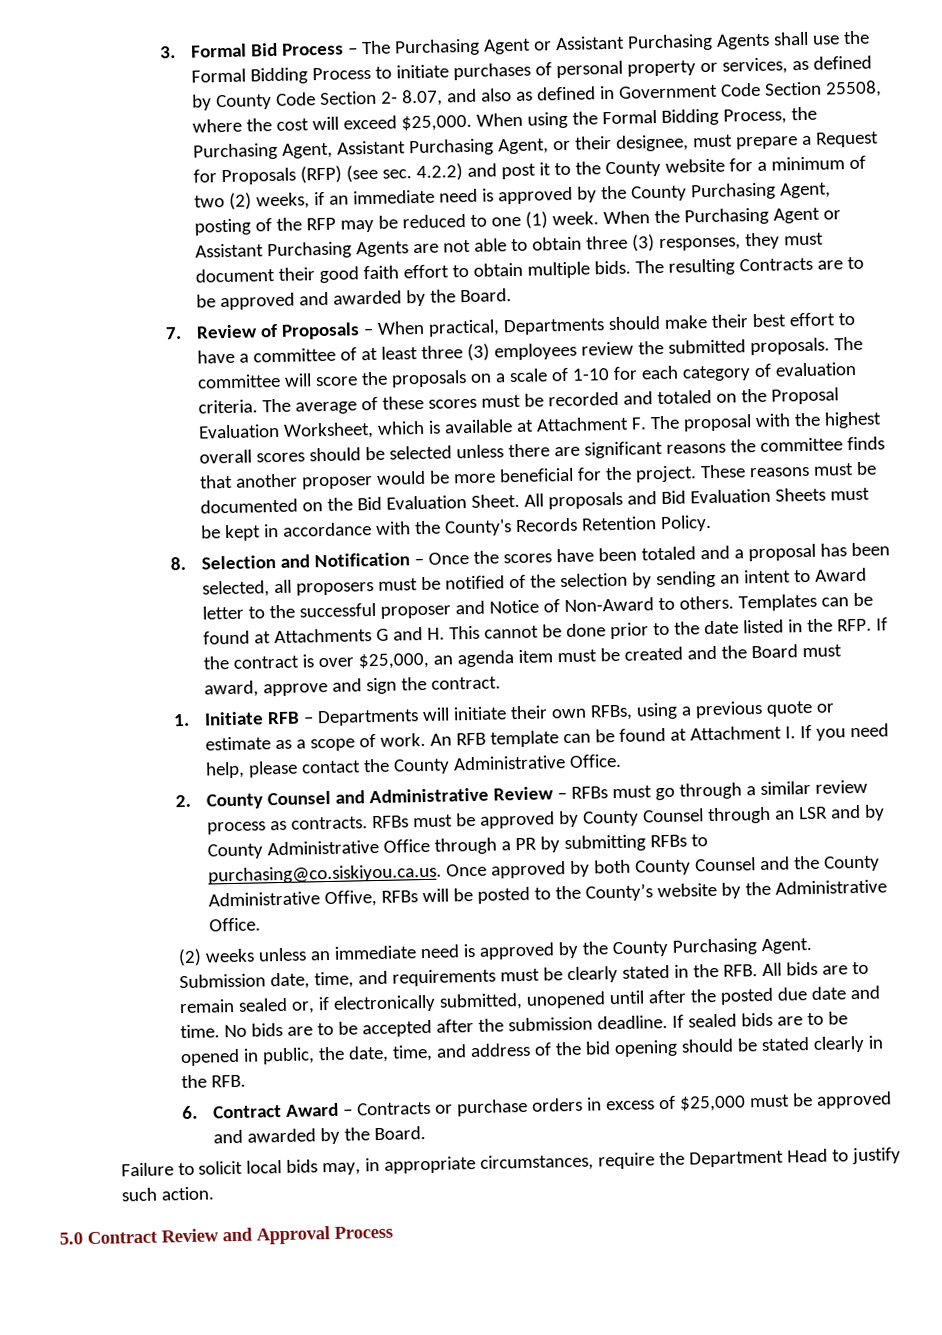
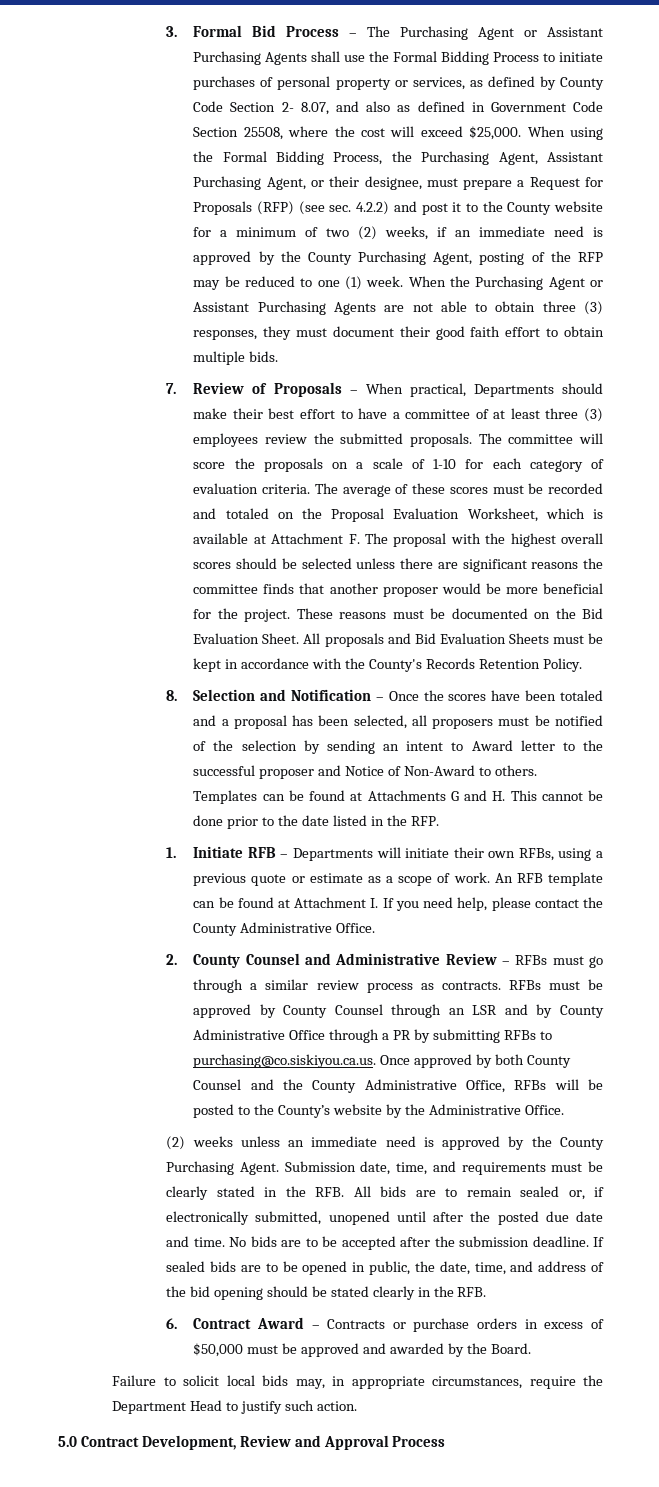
- The resulting Contracts are to be approved and awarded by the Board.
- Templates can be found at Attachments G and H. This cannot be done prior to the date listed in the RFP. If the contract is over $25,000, an agenda item must be created and the Board must award, approve and sign the contract.
+ Templates can be found at Attachments G and H. This cannot be done prior to the date listed in the RFP.
- RFBs must be approved by County Counsel through an LSR and by County Administrative Office through a PR by submitting RFBs to purchasing@co.siskiyou.ca.us. Once approved by both County Counsel and the County Administrative Offive, RFBs will be posted to the County’s website by the Administrative Office.
+ RFBs must be approved by County Counsel through an LSR and by County Administrative Office through a PR by submitting RFBs to purchasing@co.siskiyou.ca.us. Once approved by both County Counsel and the County Administrative Office, RFBs will be posted to the County’s website by the Administrative Office.
- 6. Contract Award – Contracts or purchase orders in excess of $25,000 must be approved and awarded by the Board.
+ 6. Contract Award – Contracts or purchase orders in excess of $50,000 must be approved and awarded by the Board.
- 5.0 Contract Review and Approval Process
+ 5.0 Contract Development, Review and Approval Process

